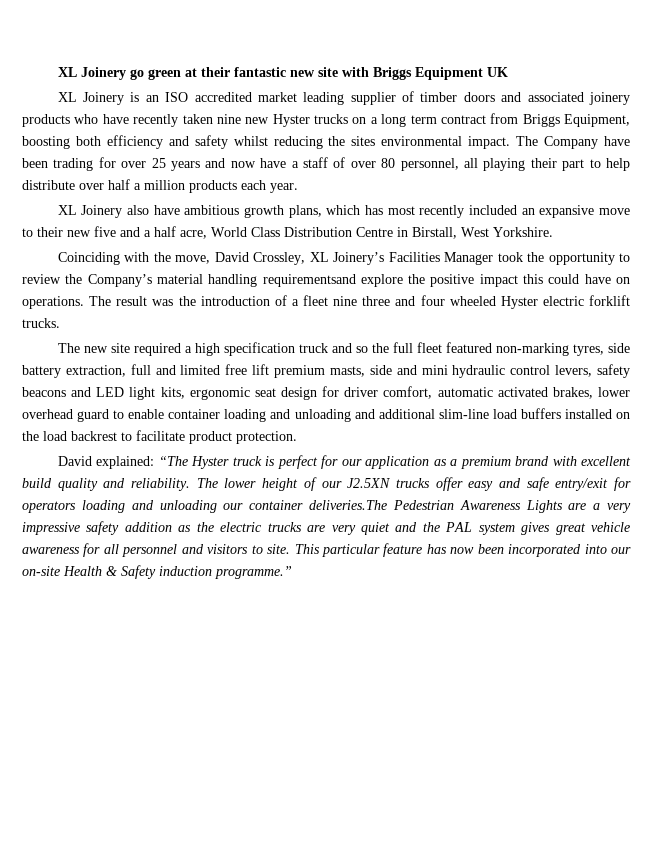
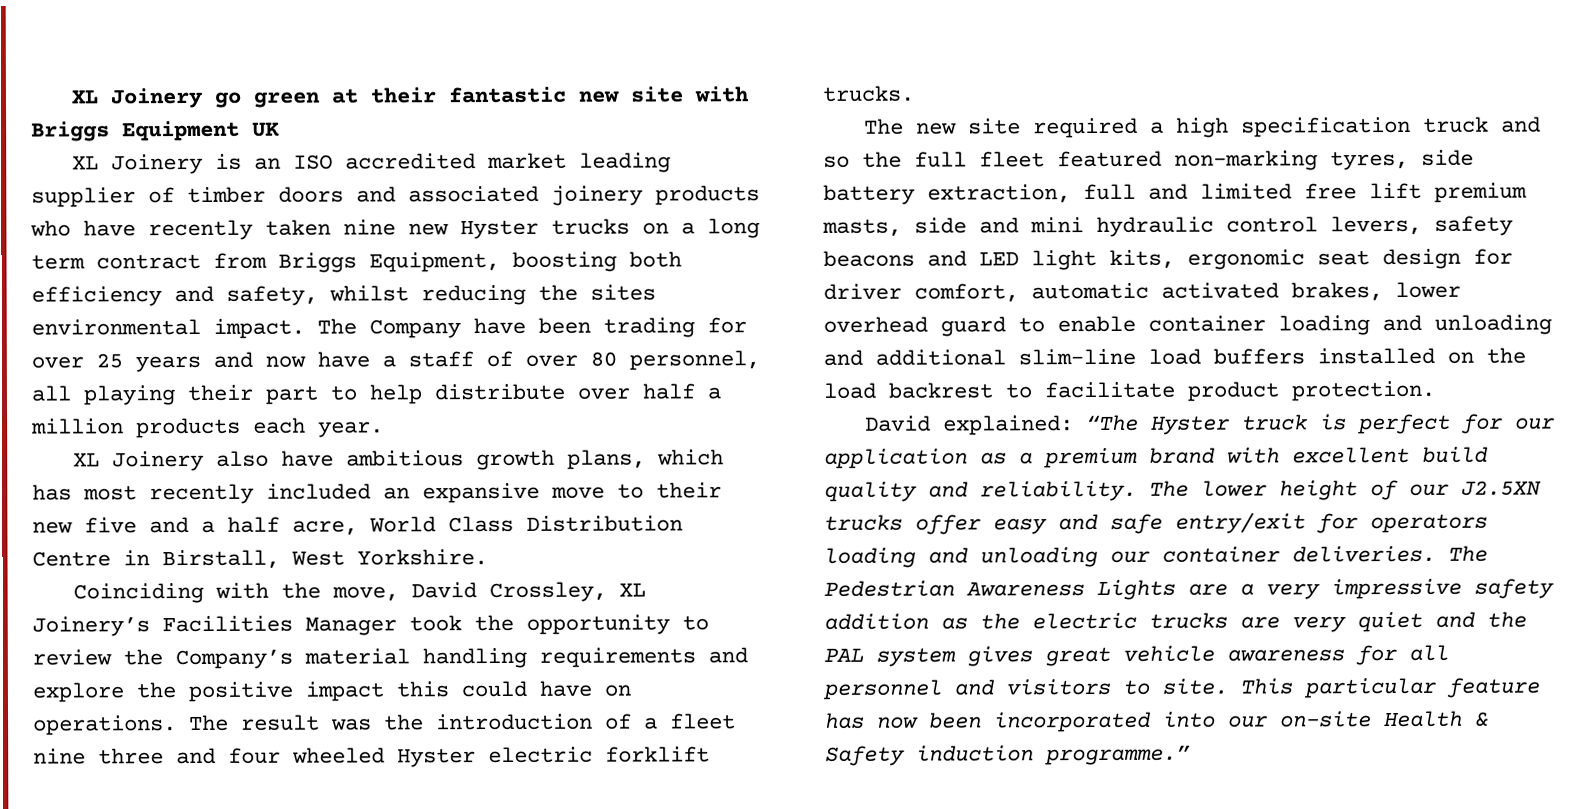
- XL Joinery is an ISO accredited market leading supplier of timber doors and associated joinery products who have recently taken nine new Hyster trucks on a long term contract from Briggs Equipment, boosting both efficiency and safety whilst reducing the sites environmental impact.
+ XL Joinery is an ISO accredited market leading supplier of timber doors and associated joinery products who have recently taken nine new Hyster trucks on a long term contract from Briggs Equipment, boosting both efficiency and safety, whilst reducing the sites environmental impact.
- Coinciding with the move, David Crossley, XL Joinery’s Facilities Manager took the opportunity to review the Company’s material handling requirementsand explore the positive impact this could have on operations.
+ Coinciding with the move, David Crossley, XL Joinery’s Facilities Manager took the opportunity to review the Company’s material handling requirements and explore the positive impact this could have on operations.
- The lower height of our J2.5XN trucks offer easy and safe entry/exit for operators loading and unloading our container deliveries.The Pedestrian Awareness Lights are a very impressive safety addition as the electric trucks are very quiet and the PAL system gives great vehicle awareness for all personnel and visitors to site.
+ The lower height of our J2.5XN trucks offer easy and safe entry/exit for operators loading and unloading our container deliveries. The Pedestrian Awareness Lights are a very impressive safety addition as the electric trucks are very quiet and the PAL system gives great vehicle awareness for all personnel and visitors to site.

